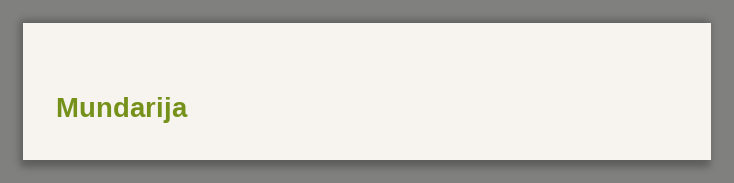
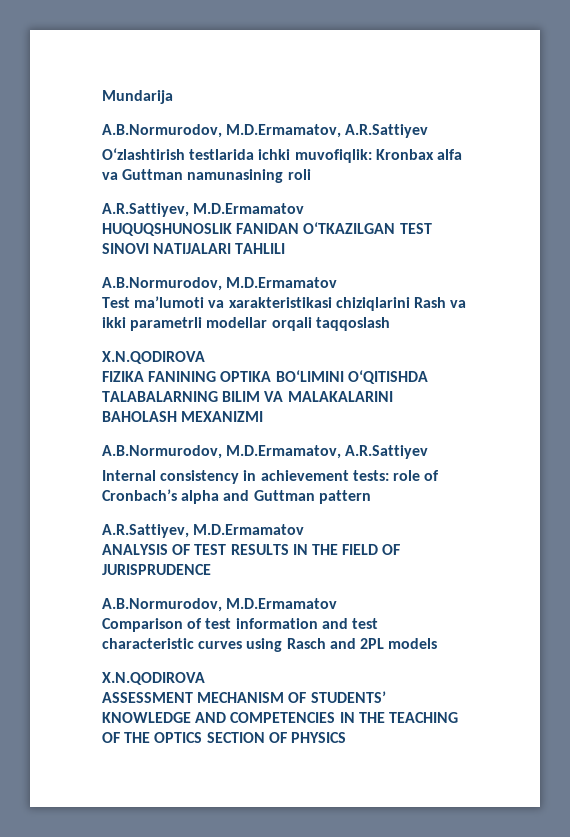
  Mundarija
+ A.B.Normurodov, M.D.Ermamatov, A.R.Sattiyev
+ O‘zlashtirish testlarida ichki muvofiqlik: Kronbax alfa va Guttman namunasining roli
+ A.R.Sattiyev, M.D.Ermamatov
+ HUQUQSHUNOSLIK FANIDAN O‘TKAZILGAN TEST SINOVI NATIJALARI TAHLILI
+ A.B.Normurodov, M.D.Ermamatov
+ Test ma’lumoti va xarakteristikasi chiziqlarini Rash va ikki parametrli modellar orqali taqqoslash
+ X.N.QODIROVA
+ FIZIKA FANINING OPTIKA BO‘LIMINI O‘QITISHDA TALABALARNING BILIM VA MALAKALARINI BAHOLASH MEXANIZMI
+ A.B.Normurodov, M.D.Ermamatov, A.R.Sattiyev
+ Internal consistency in achievement tests: role of Cronbach’s alpha and Guttman pattern
+ A.R.Sattiyev, M.D.Ermamatov
+ ANALYSIS OF TEST RESULTS IN THE FIELD OF JURISPRUDENCE
+ A.B.Normurodov, M.D.Ermamatov
+ Comparison of test information and test characteristic curves using Rasch and 2PL models
+ X.N.QODIROVA
+ ASSESSMENT MECHANISM OF STUDENTS’ KNOWLEDGE AND COMPETENCIES IN THE TEACHING OF THE OPTICS SECTION OF PHYSICS

